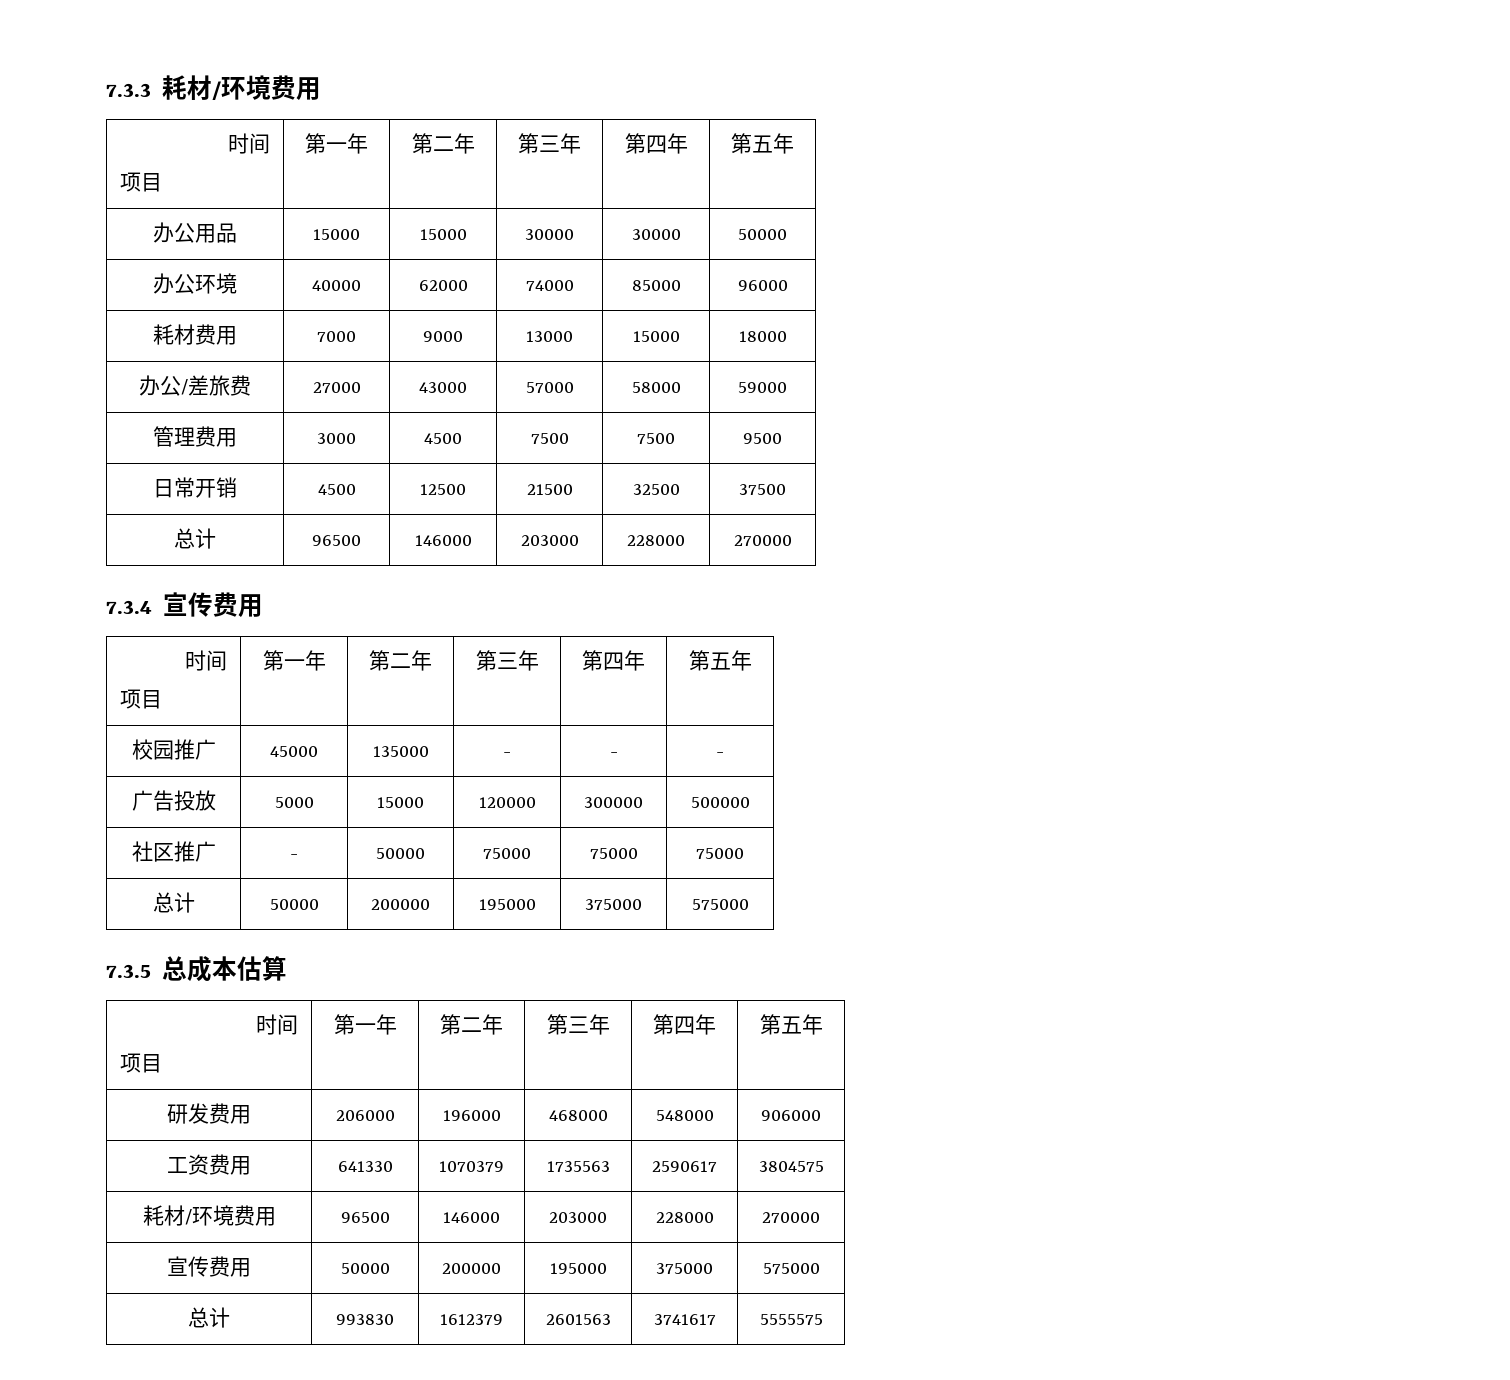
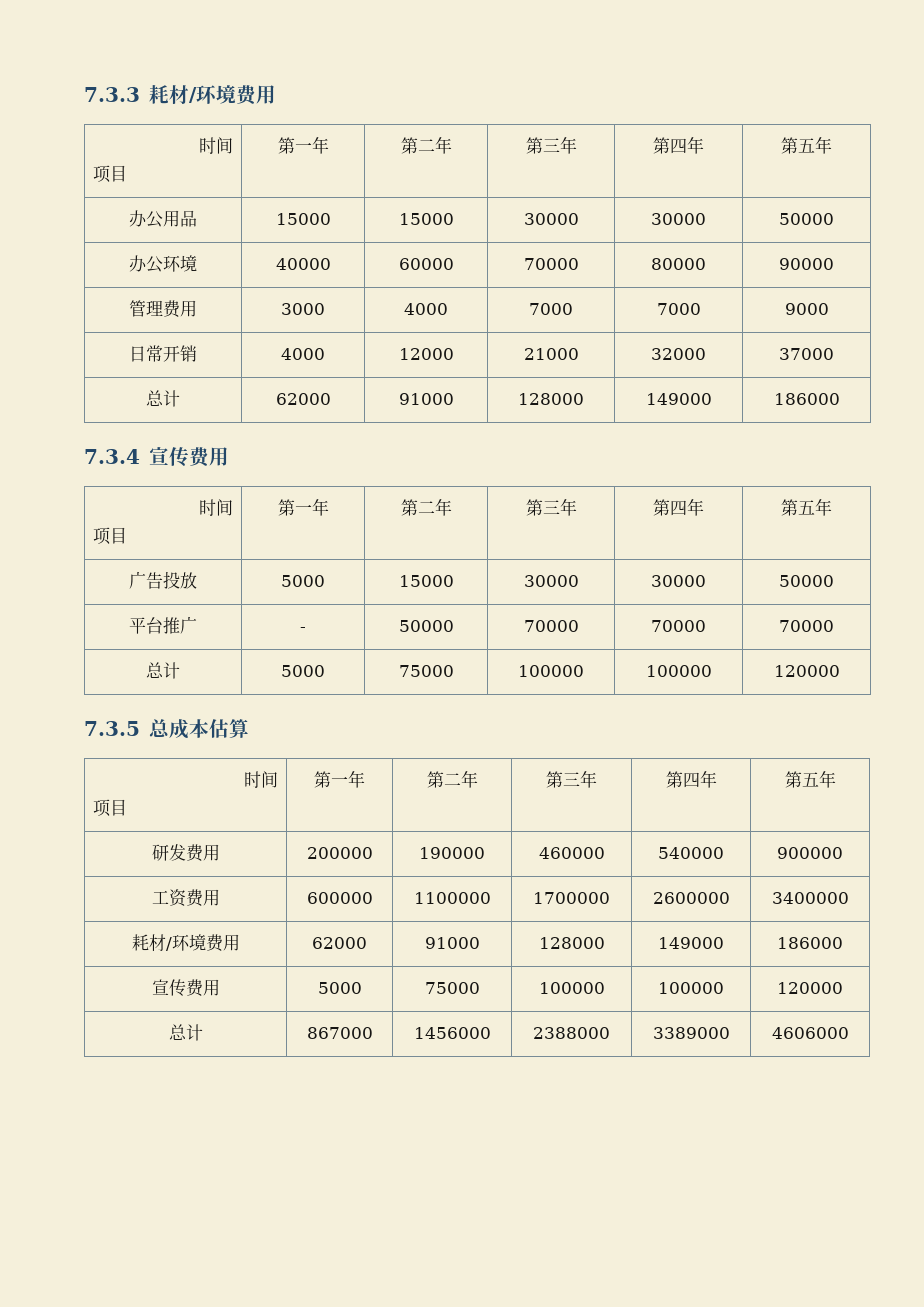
- 办公环境 | 40000 | 62000 | 74000 | 85000 | 96000
- 耗材费用 | 7000 | 9000 | 13000 | 15000 | 18000
- 办公/差旅费 | 27000 | 43000 | 57000 | 58000 | 59000
- 管理费用 | 3000 | 4500 | 7500 | 7500 | 9500
- 日常开销 | 4500 | 12500 | 21500 | 32500 | 37500
- 总计 | 96500 | 146000 | 203000 | 228000 | 270000
+ 办公环境 | 40000 | 60000 | 70000 | 80000 | 90000
+ 管理费用 | 3000 | 4000 | 7000 | 7000 | 9000
+ 日常开销 | 4000 | 12000 | 21000 | 32000 | 37000
+ 总计 | 62000 | 91000 | 128000 | 149000 | 186000
- 校园推广 | 45000 | 135000 | - | - | -
- 广告投放 | 5000 | 15000 | 120000 | 300000 | 500000
- 社区推广 | - | 50000 | 75000 | 75000 | 75000
- 总计 | 50000 | 200000 | 195000 | 375000 | 575000
+ 广告投放 | 5000 | 15000 | 30000 | 30000 | 50000
+ 平台推广 | - | 50000 | 70000 | 70000 | 70000
+ 总计 | 5000 | 75000 | 100000 | 100000 | 120000
- 研发费用 | 206000 | 196000 | 468000 | 548000 | 906000
- 工资费用 | 641330 | 1070379 | 1735563 | 2590617 | 3804575
- 耗材/环境费用 | 96500 | 146000 | 203000 | 228000 | 270000
- 宣传费用 | 50000 | 200000 | 195000 | 375000 | 575000
- 总计 | 993830 | 1612379 | 2601563 | 3741617 | 5555575
+ 研发费用 | 200000 | 190000 | 460000 | 540000 | 900000
+ 工资费用 | 600000 | 1100000 | 1700000 | 2600000 | 3400000
+ 耗材/环境费用 | 62000 | 91000 | 128000 | 149000 | 186000
+ 宣传费用 | 5000 | 75000 | 100000 | 100000 | 120000
+ 总计 | 867000 | 1456000 | 2388000 | 3389000 | 4606000

